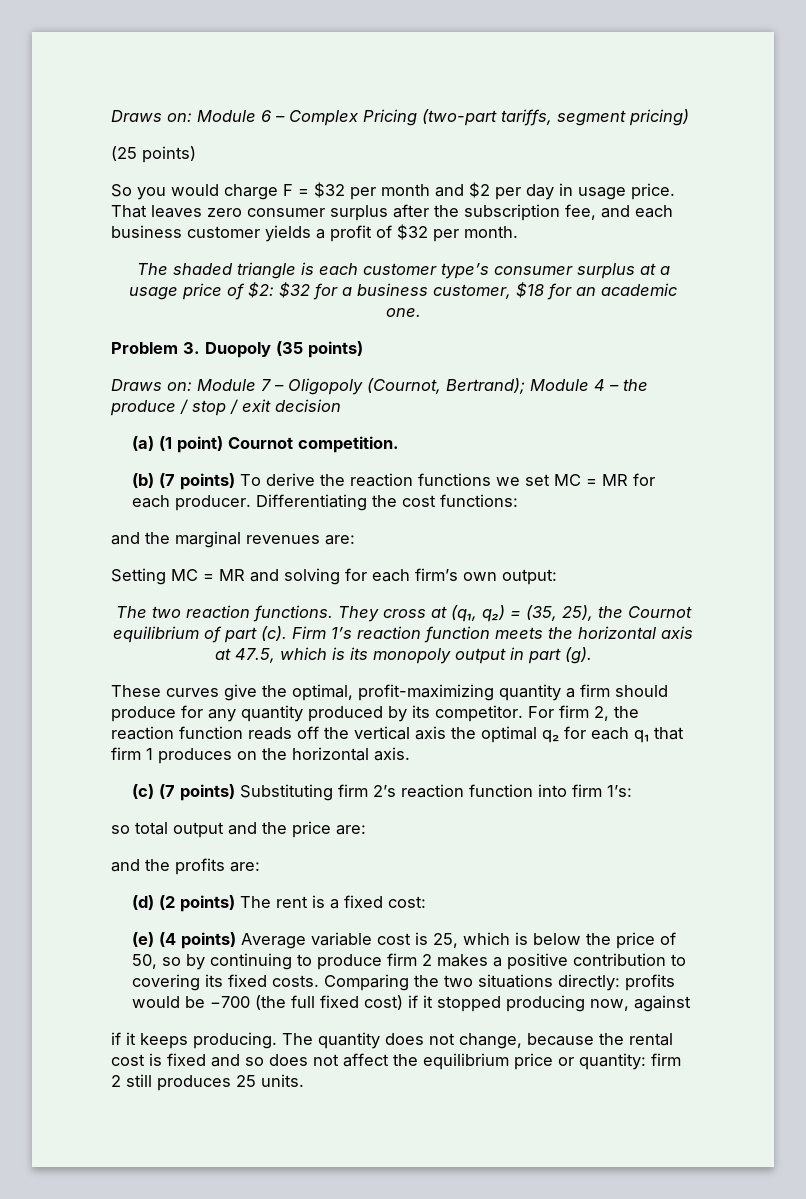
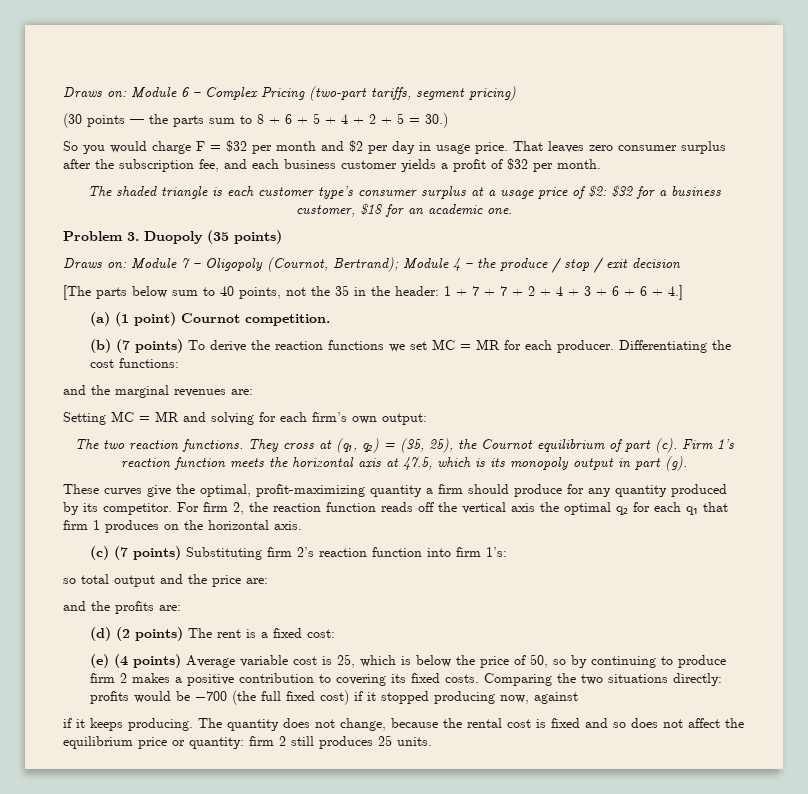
- (25 points)
+ (30 points — the parts sum to 8 + 6 + 5 + 4 + 2 + 5 = 30.)
+ [The parts below sum to 40 points, not the 35 in the header: 1 + 7 + 7 + 2 + 4 + 3 + 6 + 6 + 4.]

